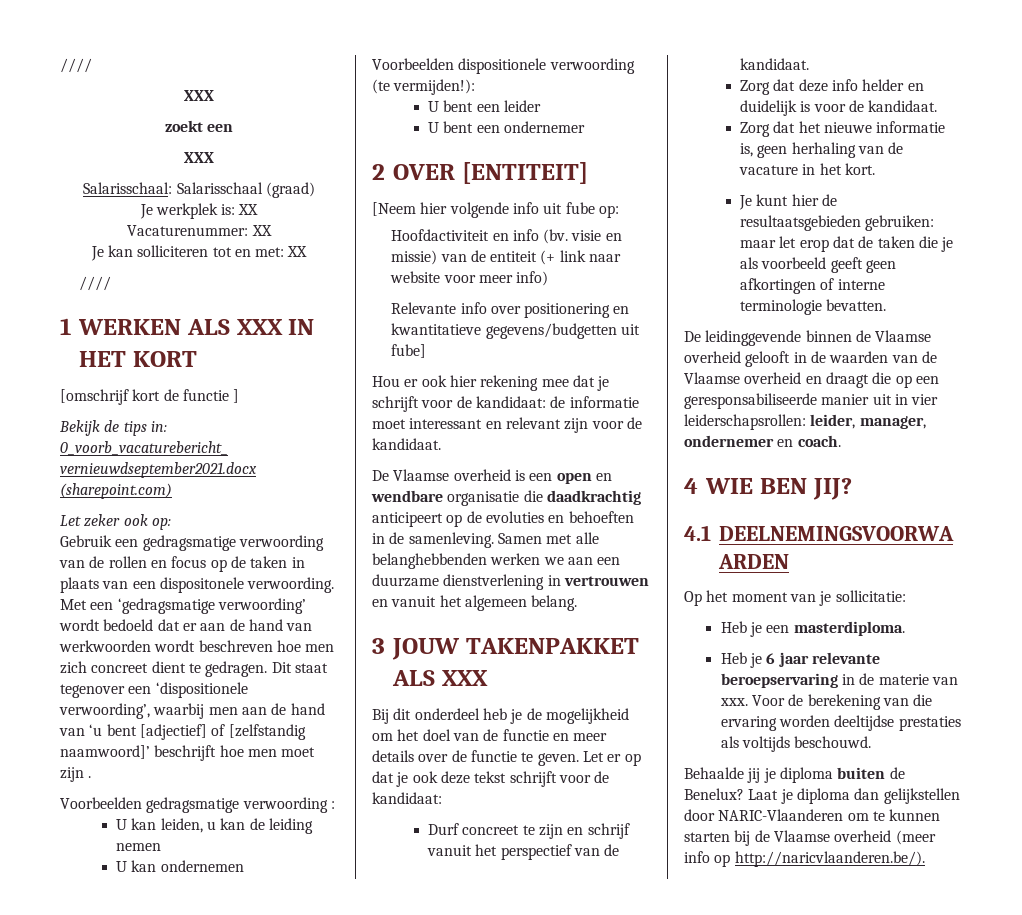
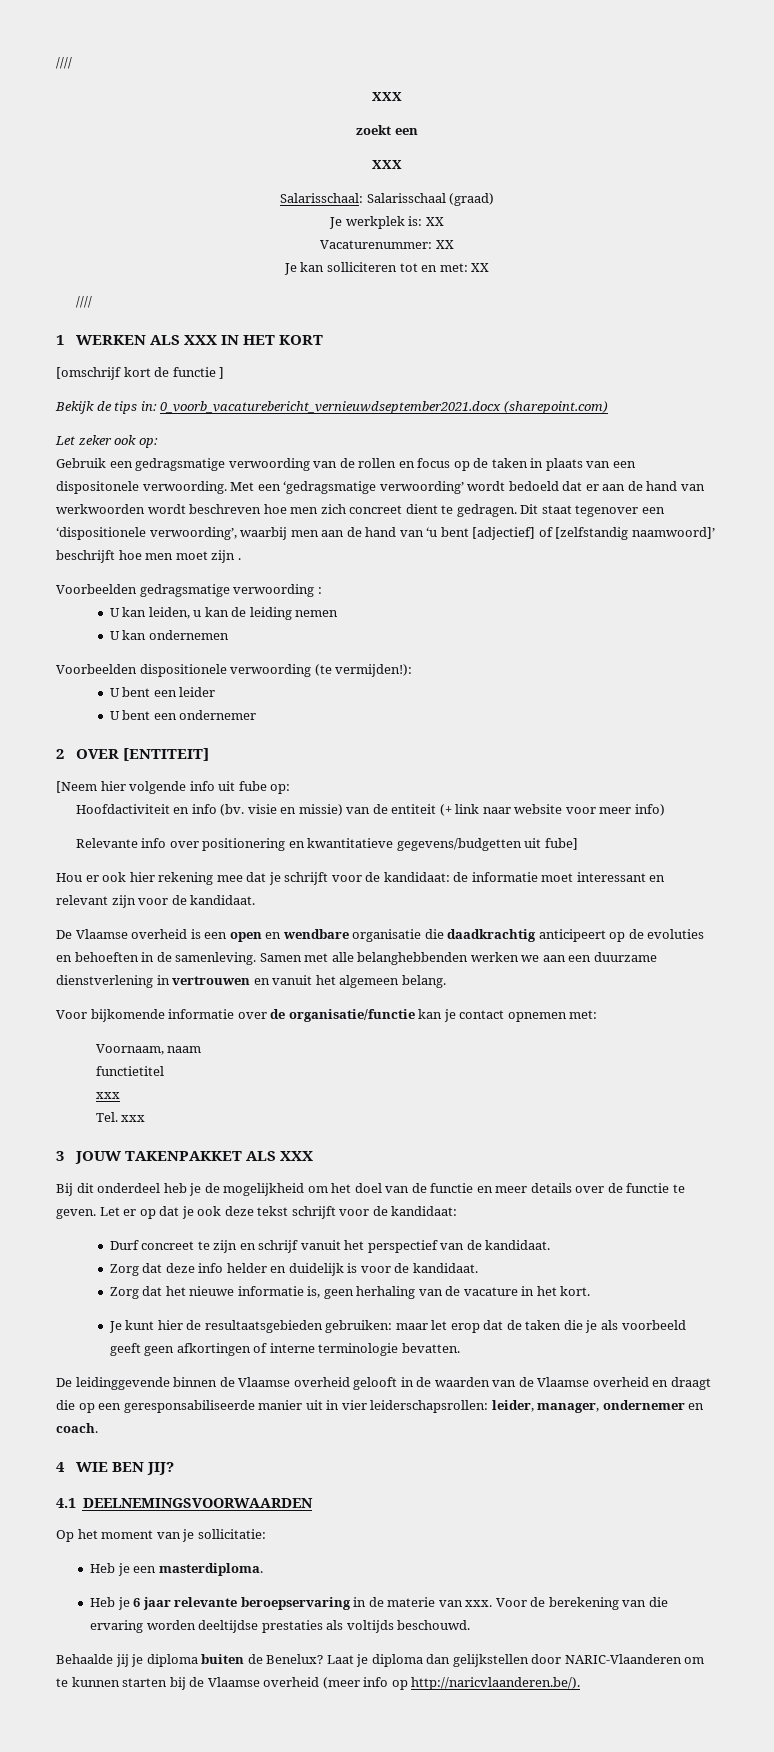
+ Voor bijkomende informatie over de organisatie/functie kan je contact opnemen met:
+ Voornaam, naam
+ functietitel
+ xxx
+ Tel. xxx

